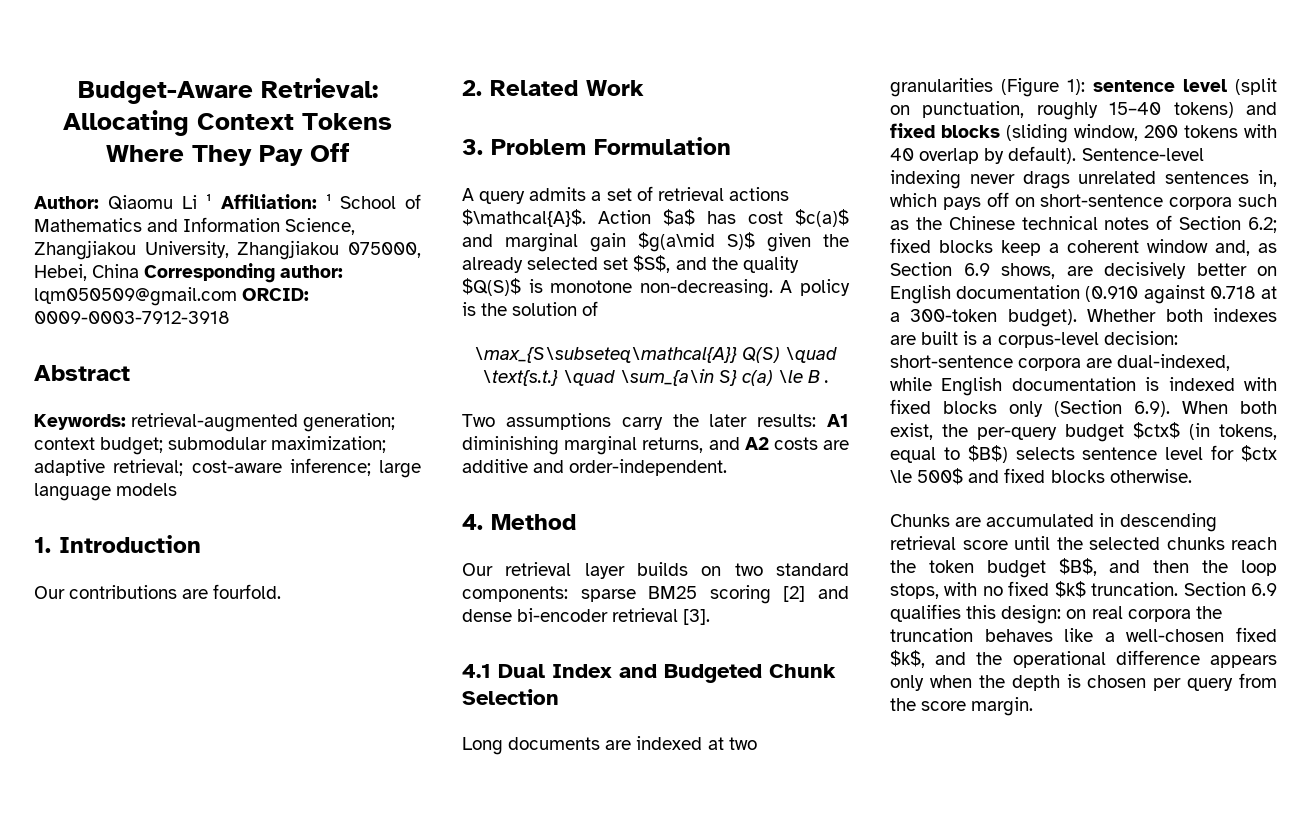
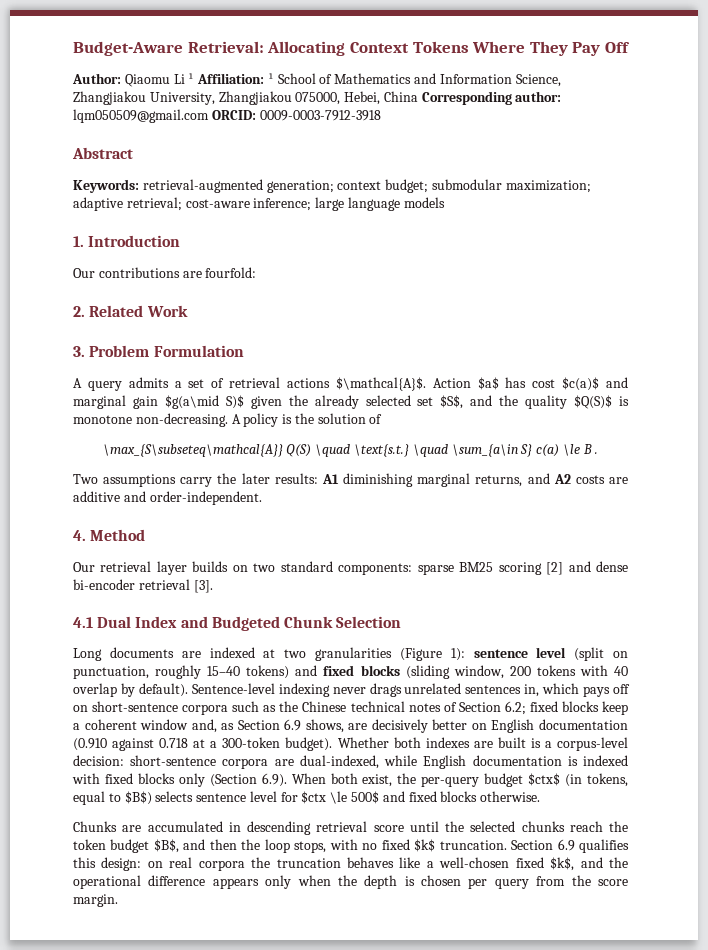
- Our contributions are fourfold.
+ Our contributions are fourfold:

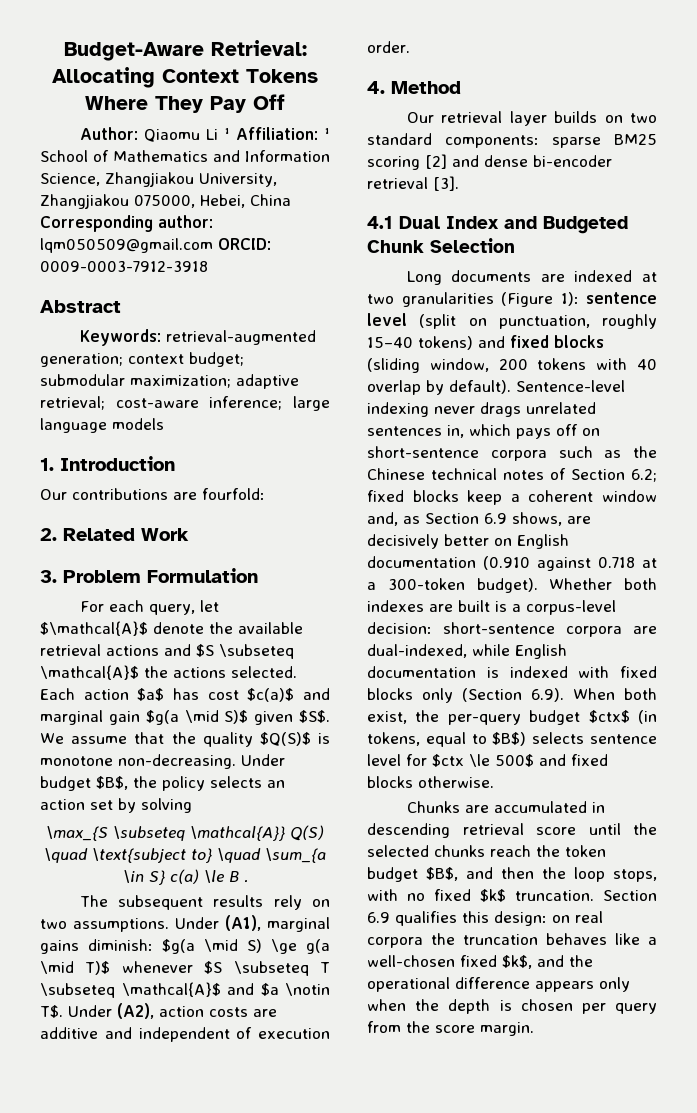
- A query admits a set of retrieval actions $\mathcal{A}$. Action $a$ has cost $c(a)$ and marginal gain $g(a\mid S)$ given the already selected set $S$, and the quality $Q(S)$ is monotone non-decreasing.
+ For each query, let $\mathcal{A}$ denote the available retrieval actions and $S \subseteq \mathcal{A}$ the actions selected. Each action $a$ has cost $c(a)$ and marginal gain $g(a \mid S)$ given $S$. We assume that the quality $Q(S)$ is monotone non-decreasing.
- A policy is the solution of
- \max_{S\subseteq\mathcal{A}} Q(S) \quad \text{s.t.} \quad \sum_{a\in S} c(a) \le B .
+ Under budget $B$, the policy selects an action set by solving
+ \max_{S \subseteq \mathcal{A}} Q(S) \quad \text{subject to} \quad \sum_{a \in S} c(a) \le B .
- Two assumptions carry the later results: A1 diminishing marginal returns, and A2 costs are additive and order-independent.
+ The subsequent results rely on two assumptions. Under (A1), marginal gains diminish: $g(a \mid S) \ge g(a \mid T)$ whenever $S \subseteq T \subseteq \mathcal{A}$ and $a \notin T$. Under (A2), action costs are additive and independent of execution order.

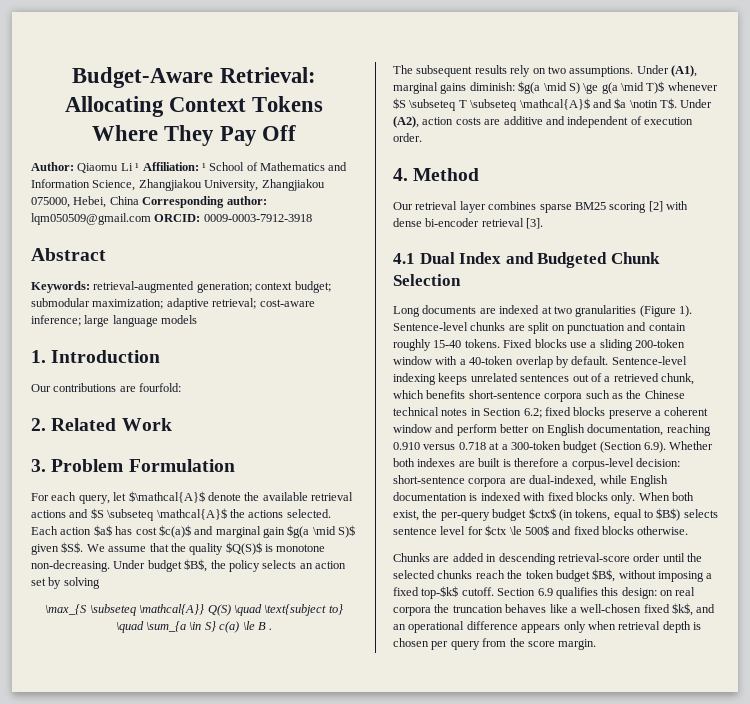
- Our retrieval layer builds on two standard components: sparse BM25 scoring [2] and dense bi-encoder retrieval [3].
+ Our retrieval layer combines sparse BM25 scoring [2] with dense bi-encoder retrieval [3].
- Long documents are indexed at two granularities (Figure 1): sentence level (split on punctuation, roughly 15–40 tokens) and fixed blocks (sliding window, 200 tokens with 40 overlap by default).
+ Long documents are indexed at two granularities (Figure 1). Sentence-level chunks are split on punctuation and contain roughly 15-40 tokens. Fixed blocks use a sliding 200-token window with a 40-token overlap by default.
- Sentence-level indexing never drags unrelated sentences in, which pays off on short-sentence corpora such as the Chinese technical notes of Section 6.2;
+ Sentence-level indexing keeps unrelated sentences out of a retrieved chunk, which benefits short-sentence corpora such as the Chinese technical notes in Section 6.2;
- fixed blocks keep a coherent window and, as Section 6.9 shows, are decisively better on English documentation (0.910 against 0.718 at a 300-token budget). Whether both indexes are built is a corpus-level decision:
+ fixed blocks preserve a coherent window and perform better on English documentation, reaching 0.910 versus 0.718 at a 300-token budget (Section 6.9). Whether both indexes are built is therefore a corpus-level decision:
- short-sentence corpora are dual-indexed, while English documentation is indexed with fixed blocks only (Section 6.9). When both exist, the per-query budget $ctx$ (in tokens, equal to $B$) selects sentence level for $ctx \le 500$ and fixed blocks otherwise.
+ short-sentence corpora are dual-indexed, while English documentation is indexed with fixed blocks only. When both exist, the per-query budget $ctx$ (in tokens, equal to $B$) selects sentence level for $ctx \le 500$ and fixed blocks otherwise.
- Chunks are accumulated in descending retrieval score until the selected chunks reach the token budget $B$, and then the loop stops, with no fixed $k$ truncation.
+ Chunks are added in descending retrieval-score order until the selected chunks reach the token budget $B$, without imposing a fixed top-$k$ cutoff.
- Section 6.9 qualifies this design: on real corpora the truncation behaves like a well-chosen fixed $k$, and the operational difference appears only when the depth is chosen per query from the score margin.
+ Section 6.9 qualifies this design: on real corpora the truncation behaves like a well-chosen fixed $k$, and an operational difference appears only when retrieval depth is chosen per query from the score margin.

